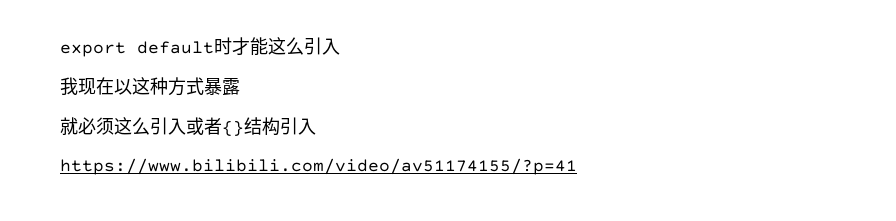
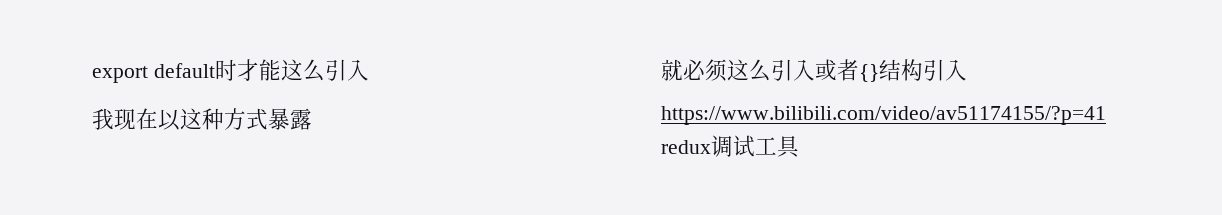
+ redux调试工具

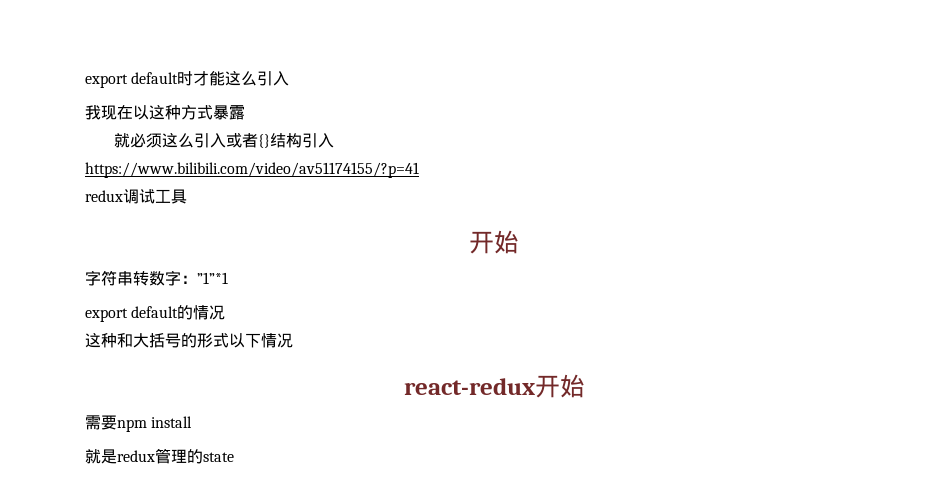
  redux调试工具
+ 开始
+ 字符串转数字：”1”*1
+ export default的情况
+ 这种和大括号的形式以下情况
+ react-redux开始
+ 需要npm install
+ 就是redux管理的state

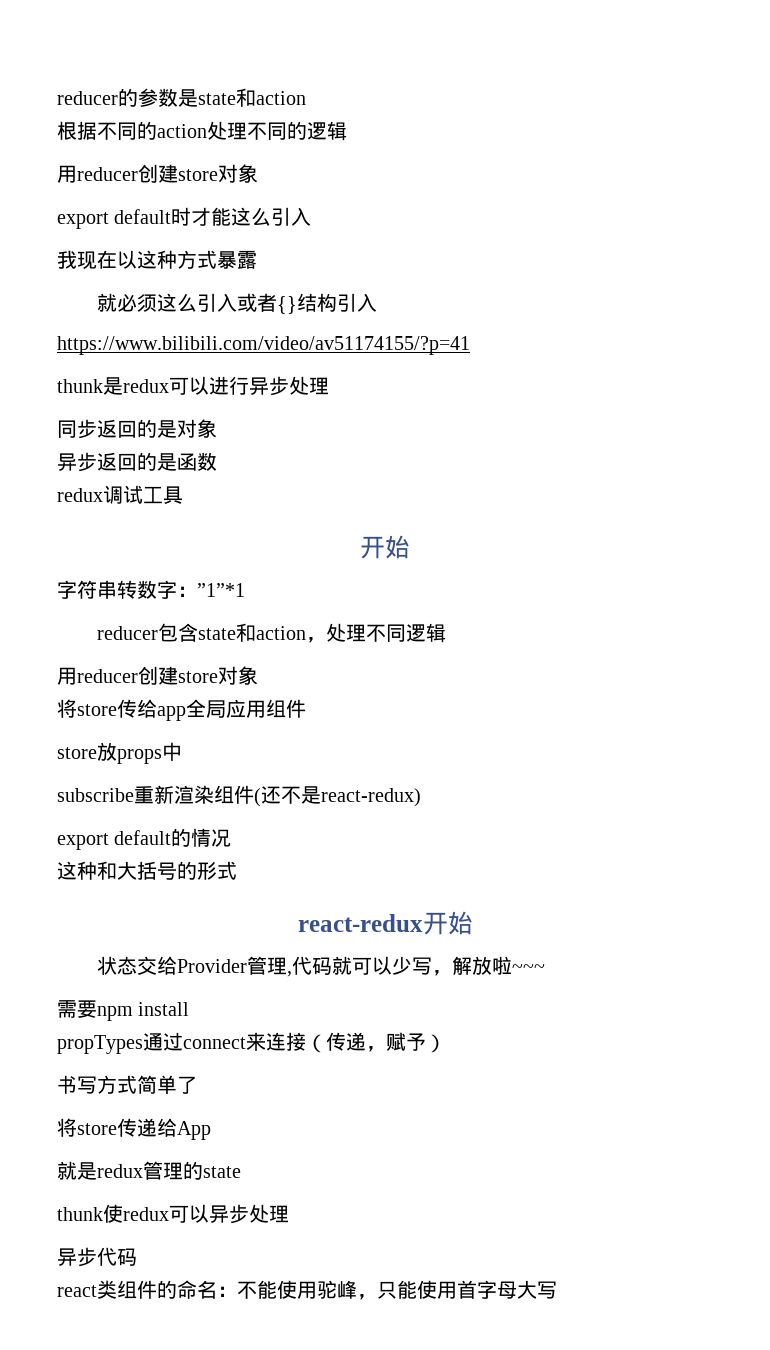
+ reducer的参数是state和action
+ 根据不同的action处理不同的逻辑
+ 用reducer创建store对象
+ thunk是redux可以进行异步处理
+ 同步返回的是对象
+ 异步返回的是函数
+ reducer包含state和action，处理不同逻辑
+ 用reducer创建store对象
+ 将store传给app全局应用组件
+ store放props中
+ subscribe重新渲染组件(还不是react-redux)
- 这种和大括号的形式以下情况
+ 这种和大括号的形式
+ 状态交给Provider管理,代码就可以少写，解放啦~~~
  需要npm install
+ propTypes通过connect来连接（传递，赋予）
+ 书写方式简单了
+ 将store传递给App
+ thunk使redux可以异步处理
+ 异步代码
+ react类组件的命名：不能使用驼峰，只能使用首字母大写

